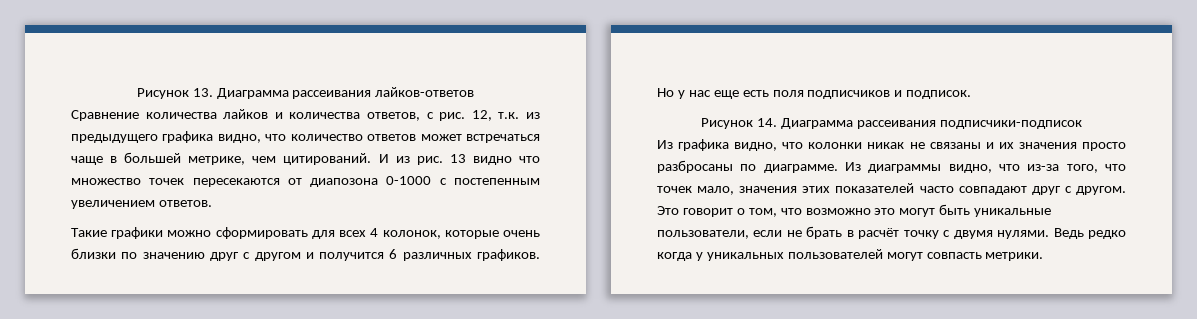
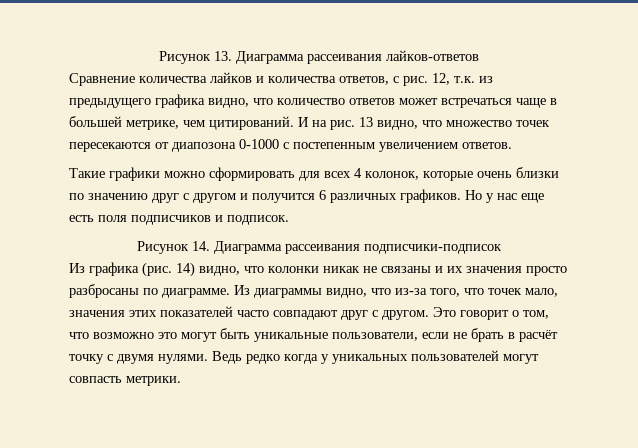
- И из рис.
+ И на рис.
- 13 видно что множество точек пересекаются от диапозона 0-1000 с постепенным увеличением ответов.
+ 13 видно, что множество точек пересекаются от диапозона 0-1000 с постепенным увеличением ответов.
- Из графика видно, что колонки никак не связаны и их значения просто разбросаны по диаграмме.
+ Из графика (рис. 14) видно, что колонки никак не связаны и их значения просто разбросаны по диаграмме.

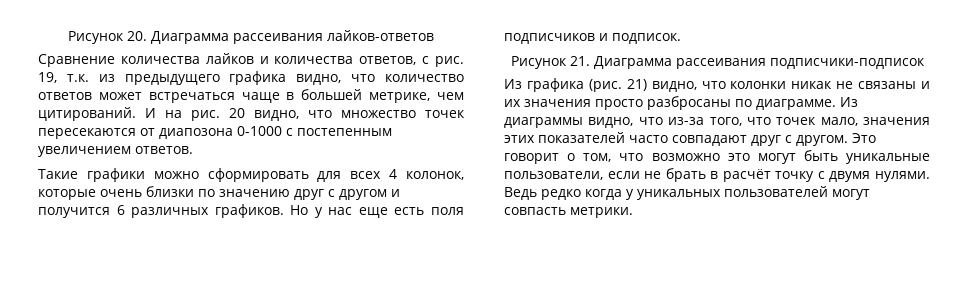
- Рисунок 13. Диаграмма рассеивания лайков-ответов
+ Рисунок 20. Диаграмма рассеивания лайков-ответов
- 12, т.к. из предыдущего графика видно, что количество ответов может встречаться чаще в большей метрике, чем цитирований.
+ 19, т.к. из предыдущего графика видно, что количество ответов может встречаться чаще в большей метрике, чем цитирований.
- 13 видно, что множество точек пересекаются от диапозона 0-1000 с постепенным увеличением ответов.
+ 20 видно, что множество точек пересекаются от диапозона 0-1000 с постепенным увеличением ответов.
- Рисунок 14. Диаграмма рассеивания подписчики-подписок
+ Рисунок 21. Диаграмма рассеивания подписчики-подписок
- 14) видно, что колонки никак не связаны и их значения просто разбросаны по диаграмме.
+ 21) видно, что колонки никак не связаны и их значения просто разбросаны по диаграмме.

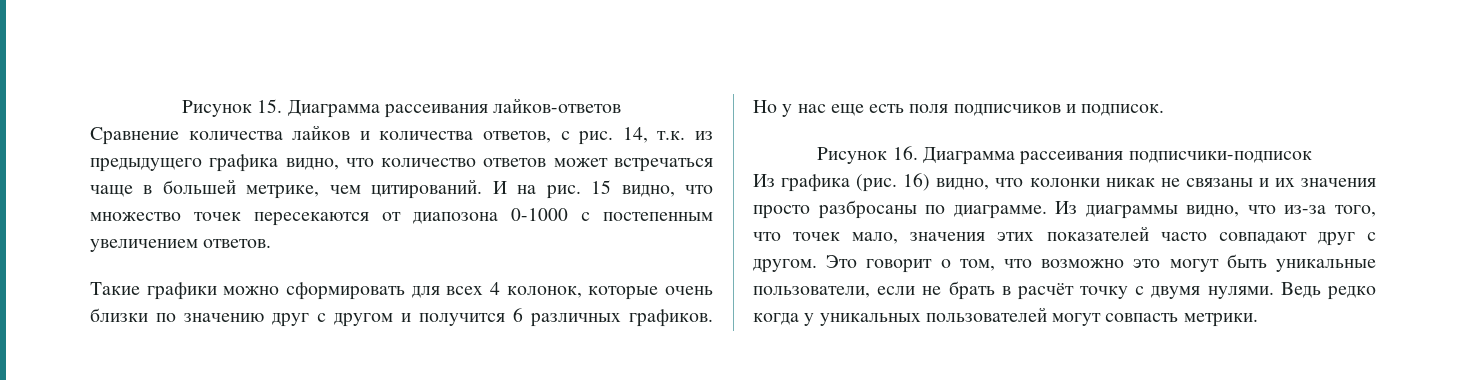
- Рисунок 20. Диаграмма рассеивания лайков-ответов
+ Рисунок 15. Диаграмма рассеивания лайков-ответов
- 19, т.к. из предыдущего графика видно, что количество ответов может встречаться чаще в большей метрике, чем цитирований.
+ 14, т.к. из предыдущего графика видно, что количество ответов может встречаться чаще в большей метрике, чем цитирований.
- 20 видно, что множество точек пересекаются от диапозона 0-1000 с постепенным увеличением ответов.
+ 15 видно, что множество точек пересекаются от диапозона 0-1000 с постепенным увеличением ответов.
- Рисунок 21. Диаграмма рассеивания подписчики-подписок
+ Рисунок 16. Диаграмма рассеивания подписчики-подписок
- 21) видно, что колонки никак не связаны и их значения просто разбросаны по диаграмме.
+ 16) видно, что колонки никак не связаны и их значения просто разбросаны по диаграмме.

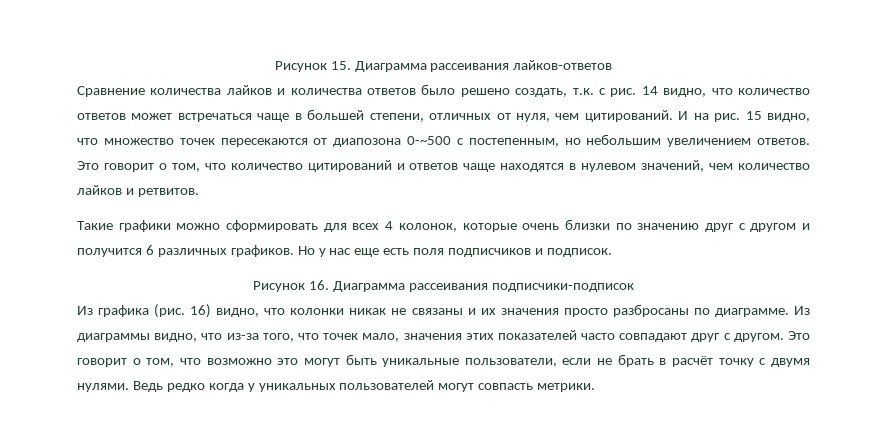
- Сравнение количества лайков и количества ответов, с рис. 14, т.к. из предыдущего графика видно, что количество ответов может встречаться чаще в большей метрике, чем цитирований.
+ Сравнение количества лайков и количества ответов было решено создать, т.к. с рис. 14 видно, что количество ответов может встречаться чаще в большей степени, отличных от нуля, чем цитирований.
- 15 видно, что множество точек пересекаются от диапозона 0-1000 с постепенным увеличением ответов.
+ 15 видно, что множество точек пересекаются от диапозона 0-~500 с постепенным, но небольшим увеличением ответов. Это говорит о том, что количество цитирований и ответов чаще находятся в нулевом значений, чем количество лайков и ретвитов.

